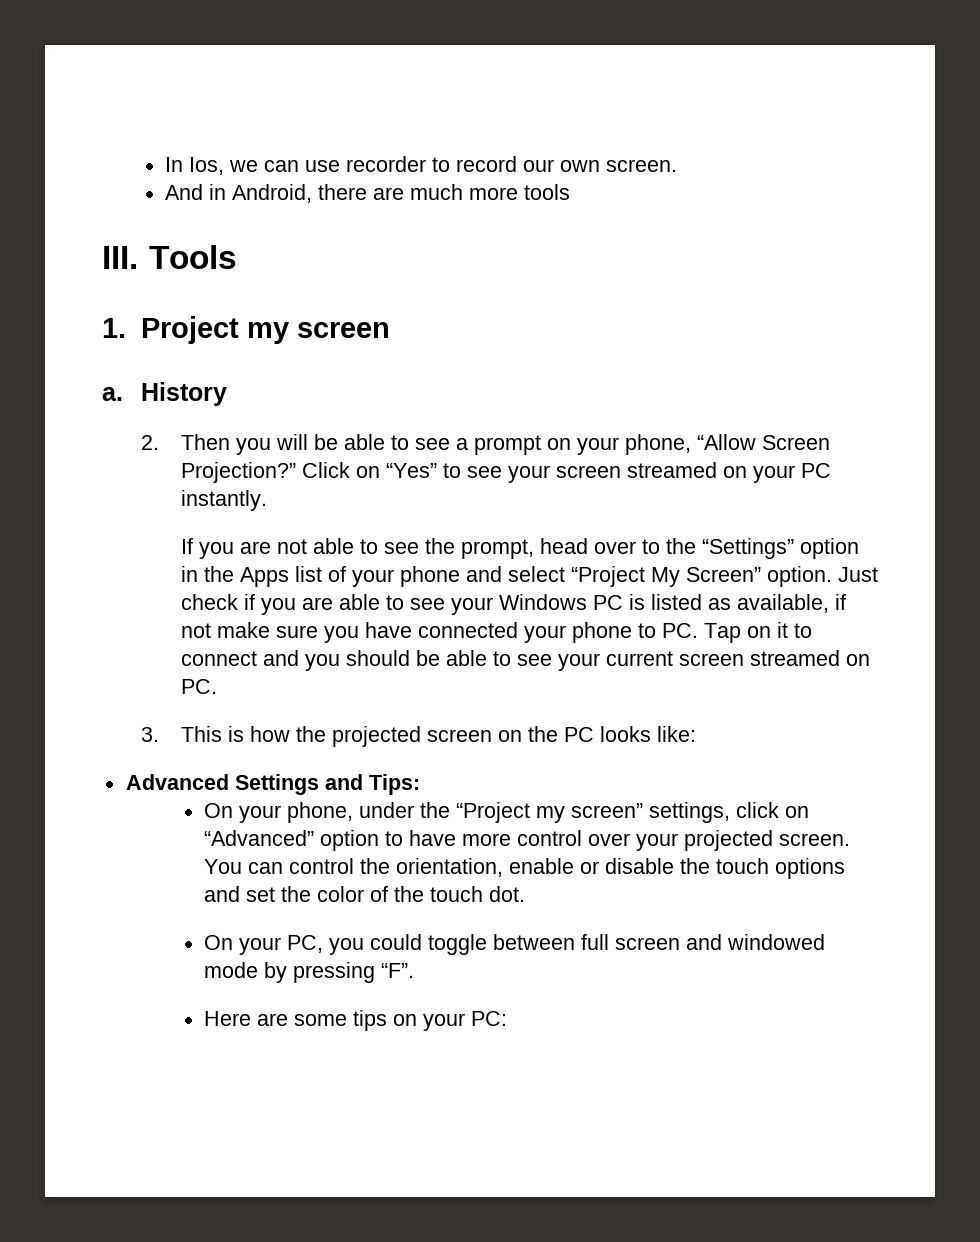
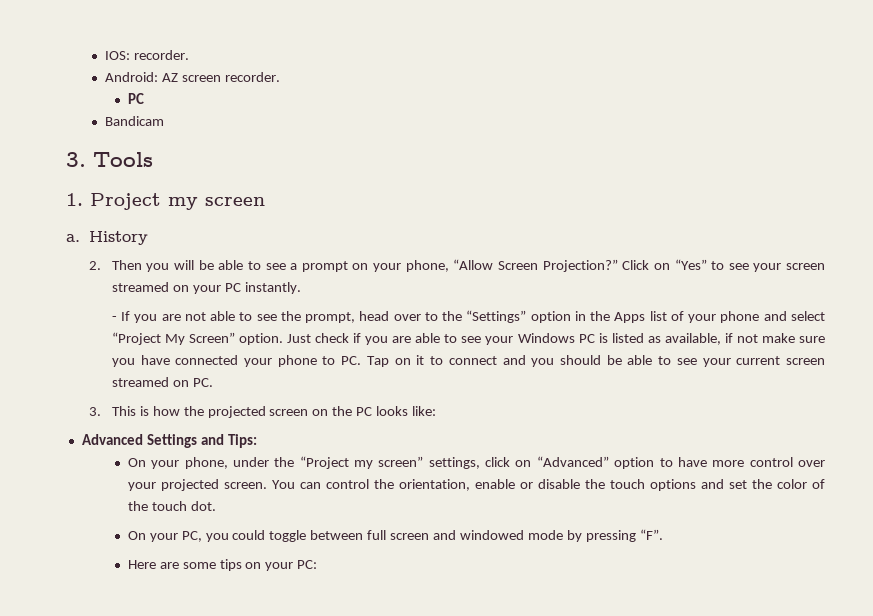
- In Ios, we can use recorder to record our own screen.
- And in Android, there are much more tools
- III. Tools
+ IOS: recorder.
+ Android: AZ screen recorder.
+ PC
+ Bandicam
+ 3. Tools
- If you are not able to see the prompt, head over to the “Settings” option in the Apps list of your phone and select “Project My Screen” option.
+ - If you are not able to see the prompt, head over to the “Settings” option in the Apps list of your phone and select “Project My Screen” option.

